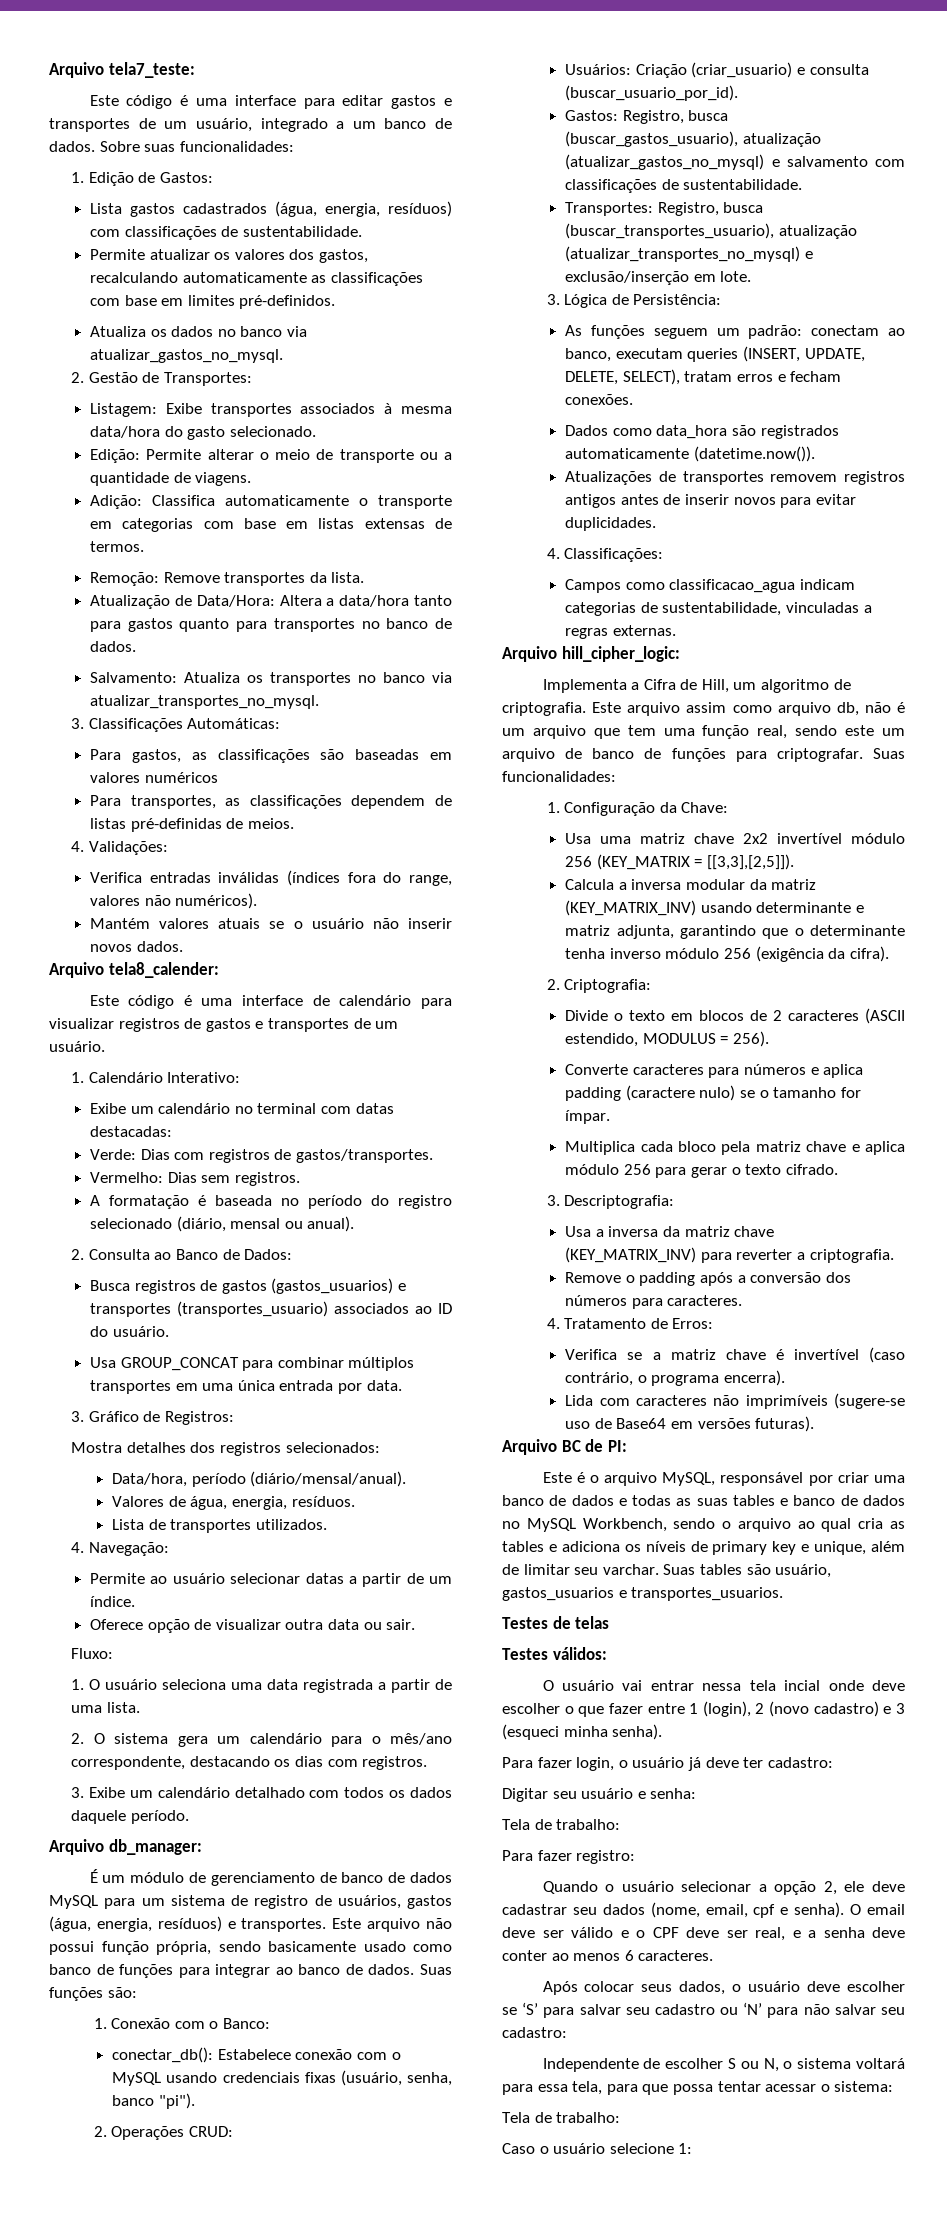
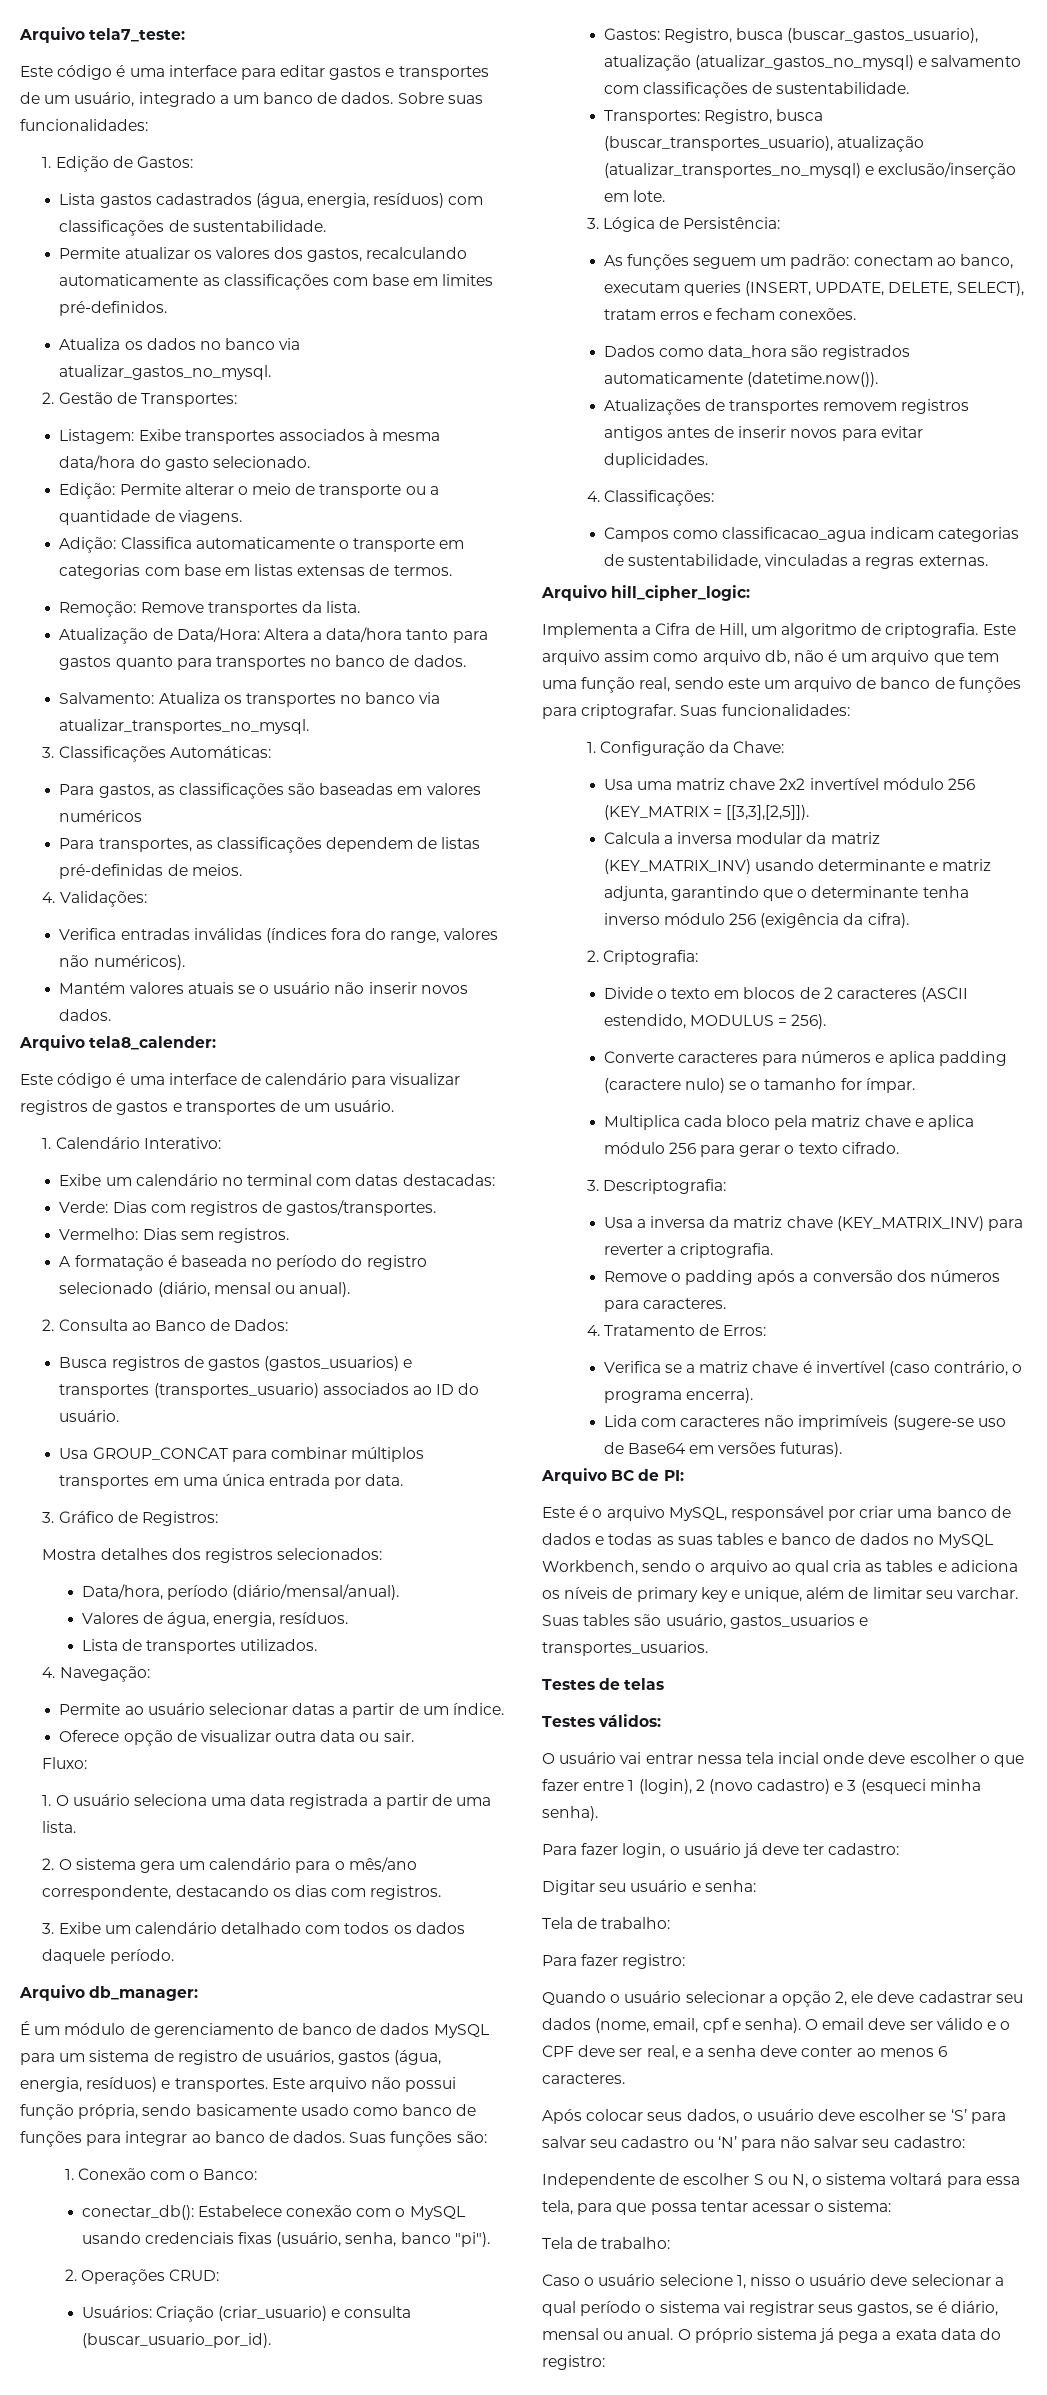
- Caso o usuário selecione 1:
+ Caso o usuário selecione 1, nisso o usuário deve selecionar a qual período o sistema vai registrar seus gastos, se é diário, mensal ou anual. O próprio sistema já pega a exata data do registro:

